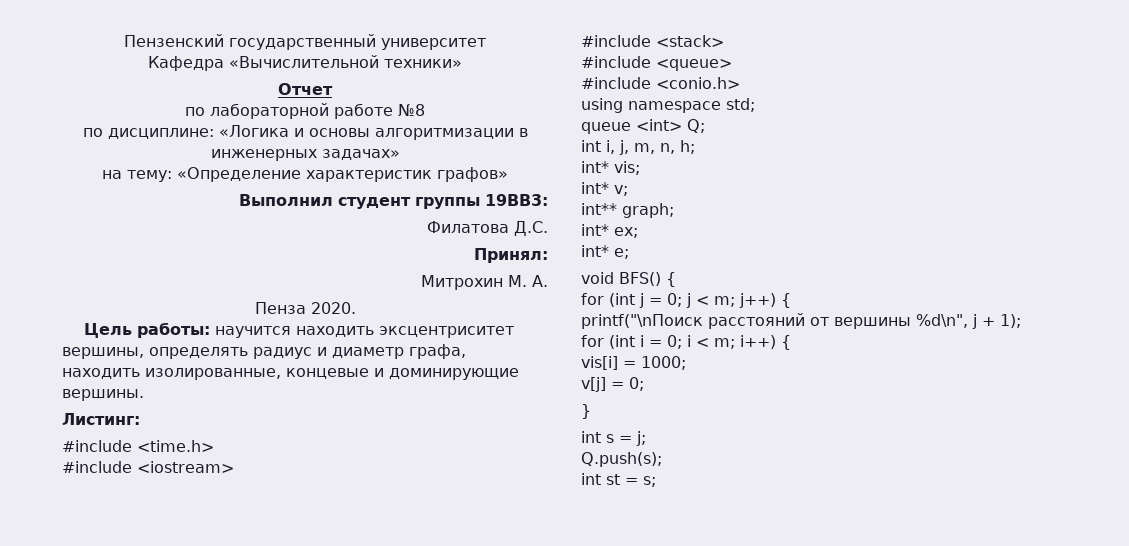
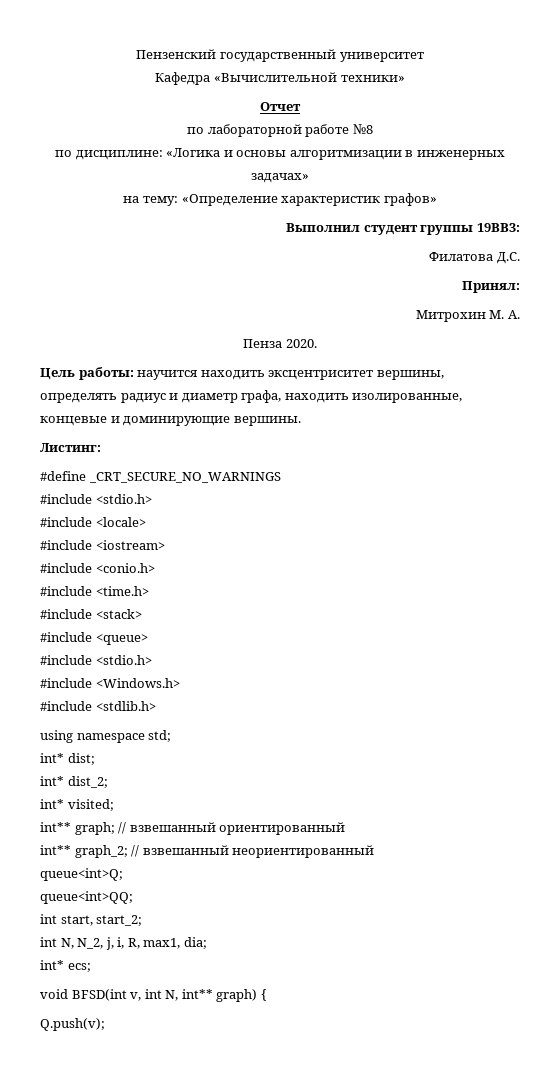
- #include <time.h>
+ #define _CRT_SECURE_NO_WARNINGS
+ #include <stdio.h>
+ #include <locale>
+ #include <conio.h>
+ #include <time.h>
  #include <queue>
- #include <conio.h>
+ #include <stdio.h>
+ #include <Windows.h>
+ #include <stdlib.h>
  using namespace std;
- queue <int> Q;
- int i, j, m, n, h;
- int* vis;
- int* v;
+ int* dist;
+ int* dist_2;
+ int* visited;
- int** graph;
- int* ex;
- int* e;
- void BFS() {
- for (int j = 0; j < m; j++) {
- printf("\nПоиск расстояний от вершины %d\n", j + 1);
- for (int i = 0; i < m; i++) {
- vis[i] = 1000;
- v[j] = 0;
- }
- int s = j;
- Q.push(s);
- int st = s;
+ int** graph; // взвешанный ориентированный
+ int** graph_2; // взвешанный неориентированный
+ queue<int>Q;
+ queue<int>QQ;
+ int start, start_2;
+ int N, N_2, j, i, R, max1, dia;
+ int* ecs;
+ void BFSD(int v, int N, int** graph) {
+ Q.push(v);

